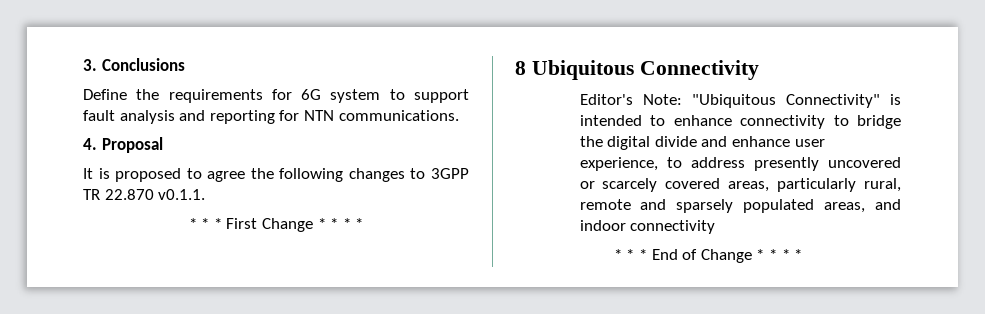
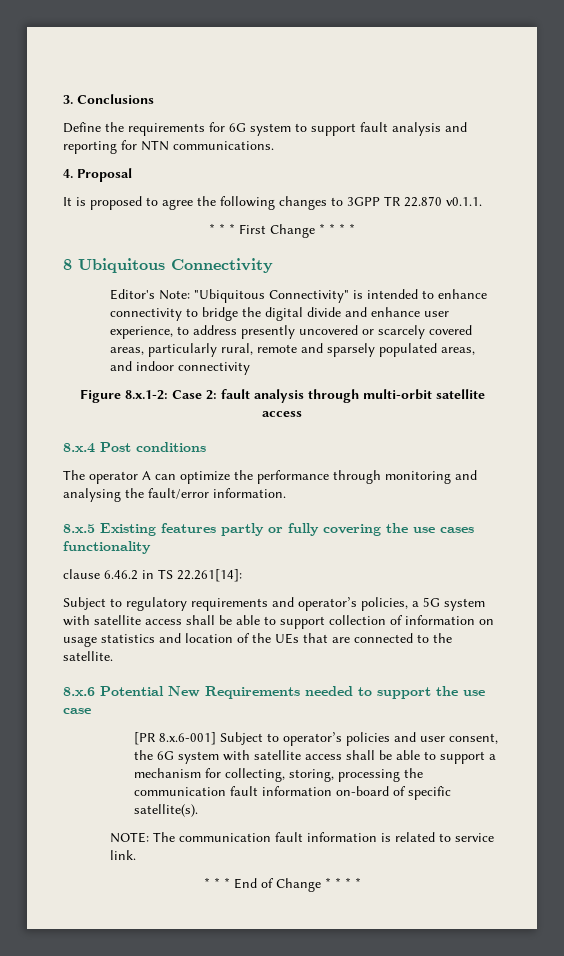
+ Figure 8.x.1-2: Case 2: fault analysis through multi-orbit satellite access
+ 8.x.4 Post conditions
+ The operator A can optimize the performance through monitoring and analysing the fault/error information.
+ 8.x.5 Existing features partly or fully covering the use cases functionality
+ clause 6.46.2 in TS 22.261[14]:
+ Subject to regulatory requirements and operator’s policies, a 5G system with satellite access shall be able to support collection of information on usage statistics and location of the UEs that are connected to the satellite.
+ 8.x.6 Potential New Requirements needed to support the use case
+ [PR 8.x.6-001] Subject to operator’s policies and user consent, the 6G system with satellite access shall be able to support a mechanism for collecting, storing, processing the communication fault information on-board of specific satellite(s).
+ NOTE: The communication fault information is related to service link.

